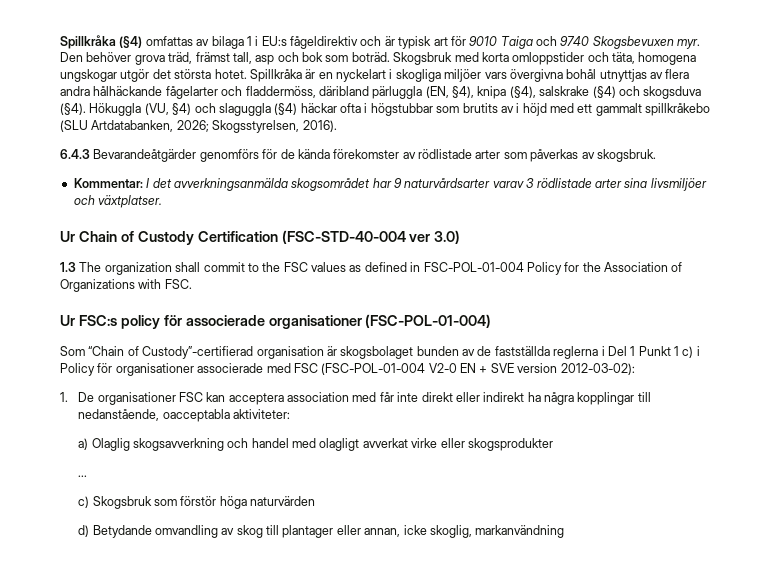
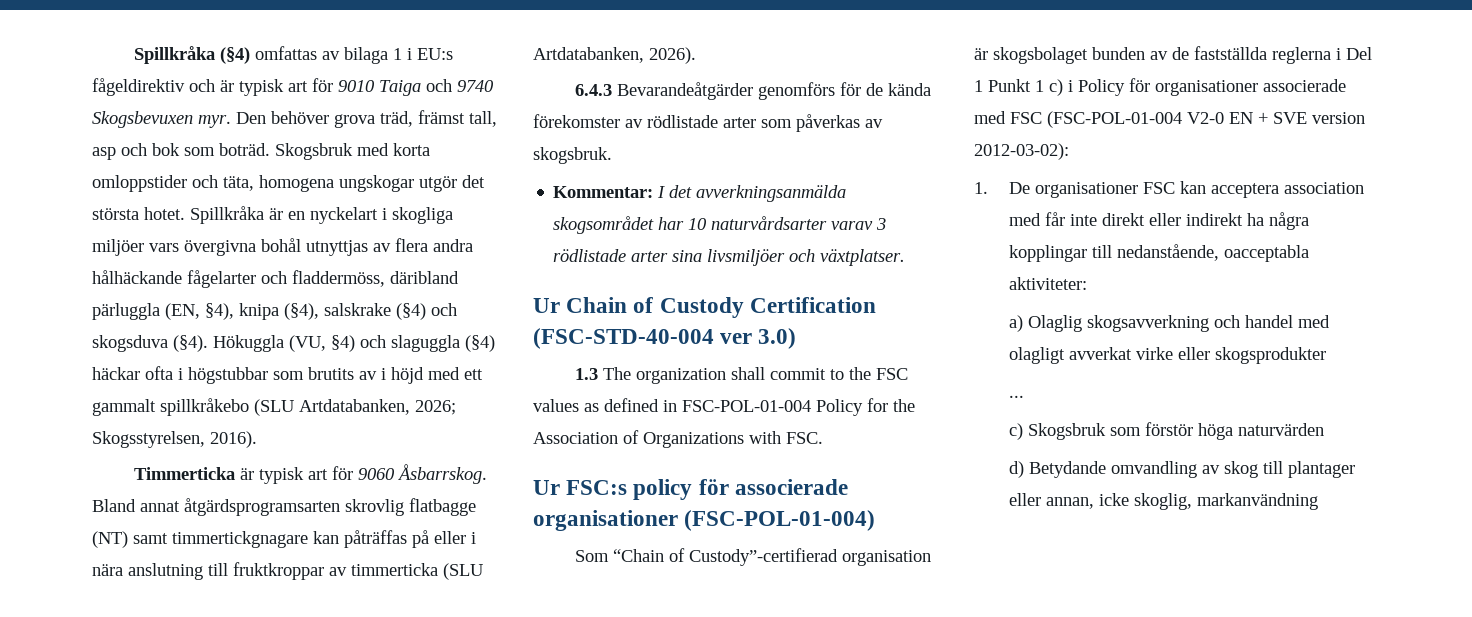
+ Timmerticka är typisk art för 9060 Åsbarrskog. Bland annat åtgärdsprogramsarten skrovlig flatbagge (NT) samt timmertickgnagare kan påträffas på eller i nära anslutning till fruktkroppar av timmerticka (SLU Artdatabanken, 2026).
- Kommentar: I det avverkningsanmälda skogsområdet har 9 naturvårdsarter varav 3 rödlistade arter sina livsmiljöer och växtplatser.
+ Kommentar: I det avverkningsanmälda skogsområdet har 10 naturvårdsarter varav 3 rödlistade arter sina livsmiljöer och växtplatser.

